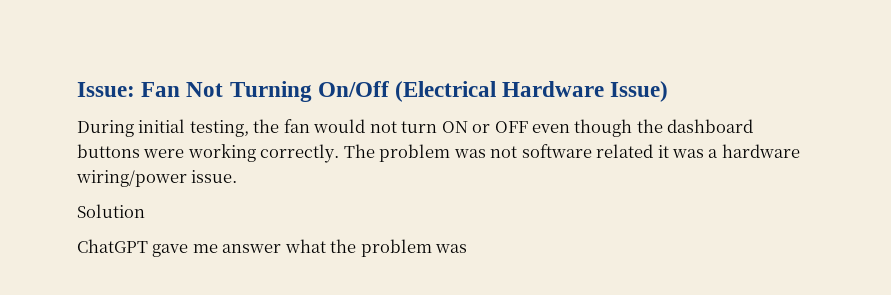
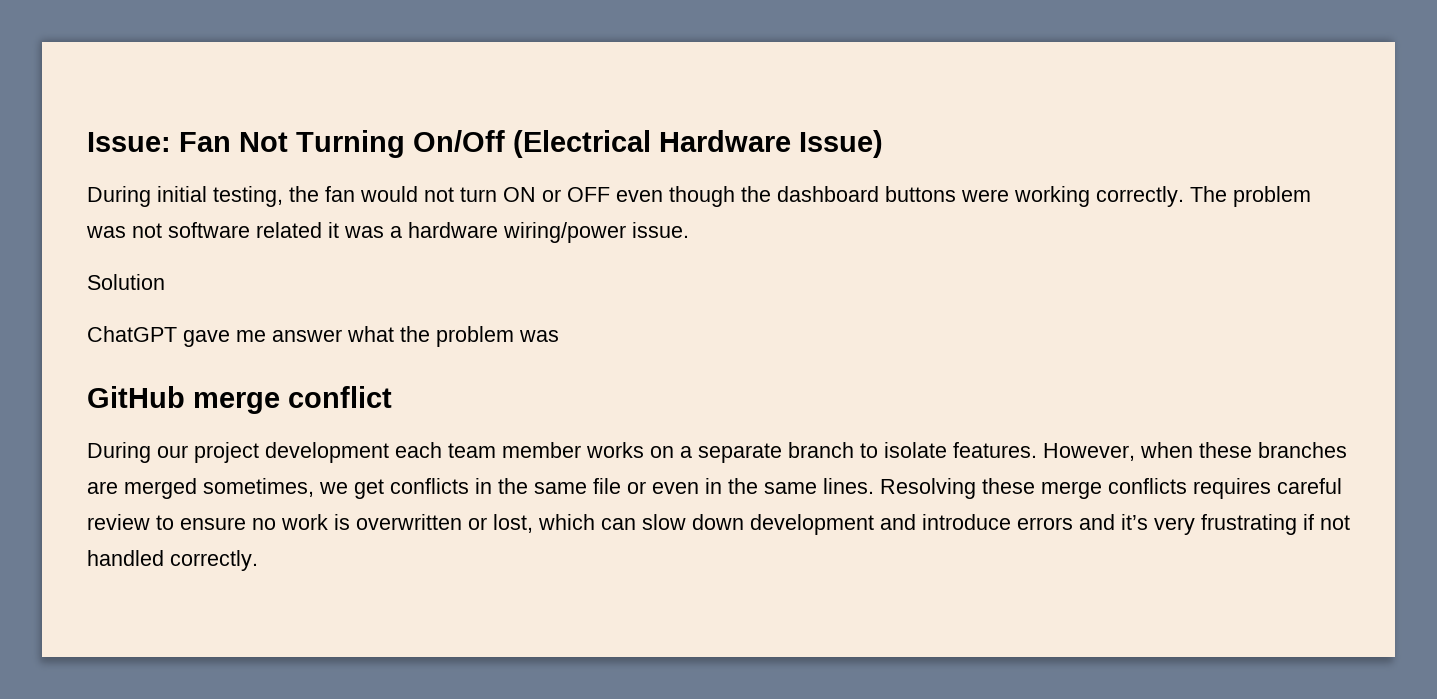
+ GitHub merge conflict
+ During our project development each team member works on a separate branch to isolate features. However, when these branches are merged sometimes, we get conflicts in the same file or even in the same lines. Resolving these merge conflicts requires careful review to ensure no work is overwritten or lost, which can slow down development and introduce errors and it’s very frustrating if not handled correctly.

